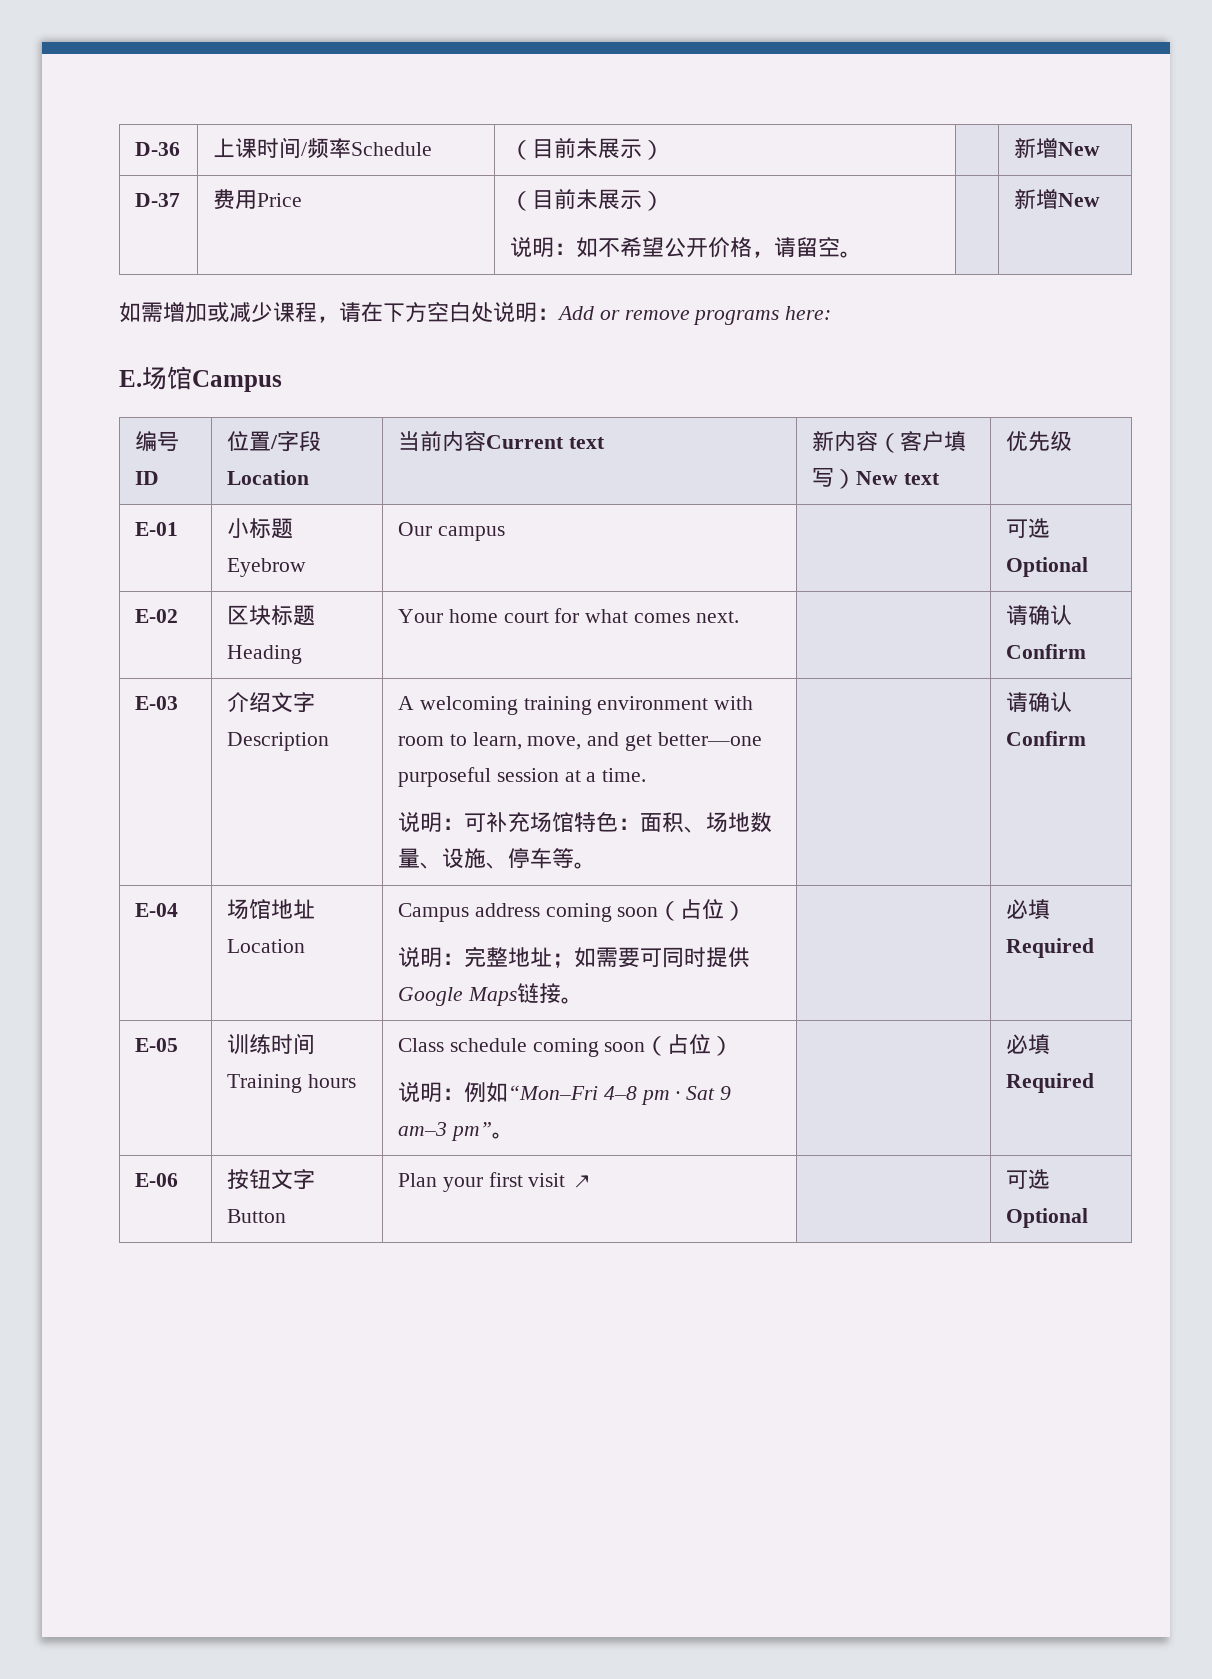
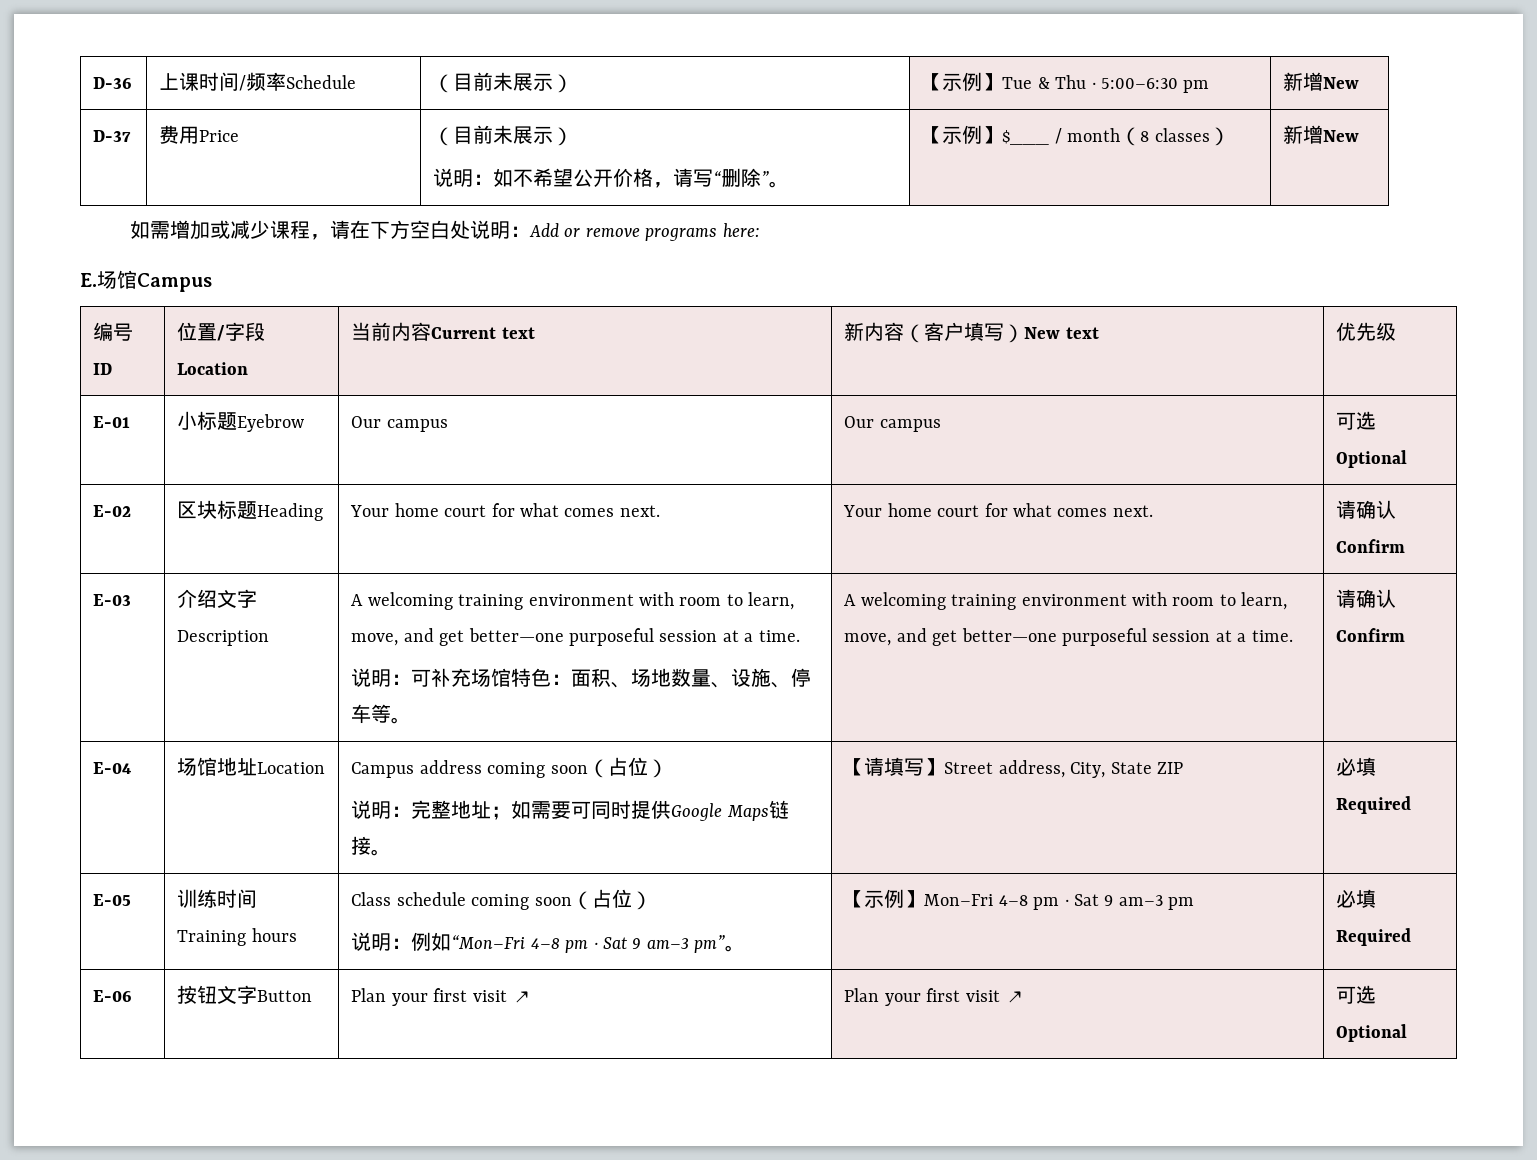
- D-36 | 上课时间/频率Schedule | （目前未展示） | | 新增New
+ D-36 | 上课时间/频率Schedule | （目前未展示） | 【示例】Tue & Thu · 5:00–6:30 pm | 新增New
  D-37 | 费用Price | （目前未展示）
- 说明：如不希望公开价格，请留空。 | | 新增New
+ 说明：如不希望公开价格，请写“删除”。 | 【示例】$___ / month（8 classes） | 新增New
- E-01 | 小标题Eyebrow | Our campus | | 可选Optional
+ E-01 | 小标题Eyebrow | Our campus | Our campus | 可选Optional
- E-02 | 区块标题Heading | Your home court for what comes next. | | 请确认Confirm
+ E-02 | 区块标题Heading | Your home court for what comes next. | Your home court for what comes next. | 请确认Confirm
- 说明：可补充场馆特色：面积、场地数量、设施、停车等。
+ 说明：可补充场馆特色：面积、场地数量、设施、停车等。 | A welcoming training environment with room to learn, move, and get better—one purposeful session at a time.
  E-04 | 场馆地址Location | Campus address coming soon（占位）
- 说明：完整地址；如需要可同时提供Google Maps链接。 | | 必填Required
+ 说明：完整地址；如需要可同时提供Google Maps链接。 | 【请填写】Street address, City, State ZIP | 必填Required
  E-05 | 训练时间Training hours | Class schedule coming soon（占位）
- 说明：例如“Mon–Fri 4–8 pm · Sat 9 am–3 pm”。 | | 必填Required
+ 说明：例如“Mon–Fri 4–8 pm · Sat 9 am–3 pm”。 | 【示例】Mon–Fri 4–8 pm · Sat 9 am–3 pm | 必填Required
- E-06 | 按钮文字Button | Plan your first visit ↗ | | 可选Optional
+ E-06 | 按钮文字Button | Plan your first visit ↗ | Plan your first visit ↗ | 可选Optional

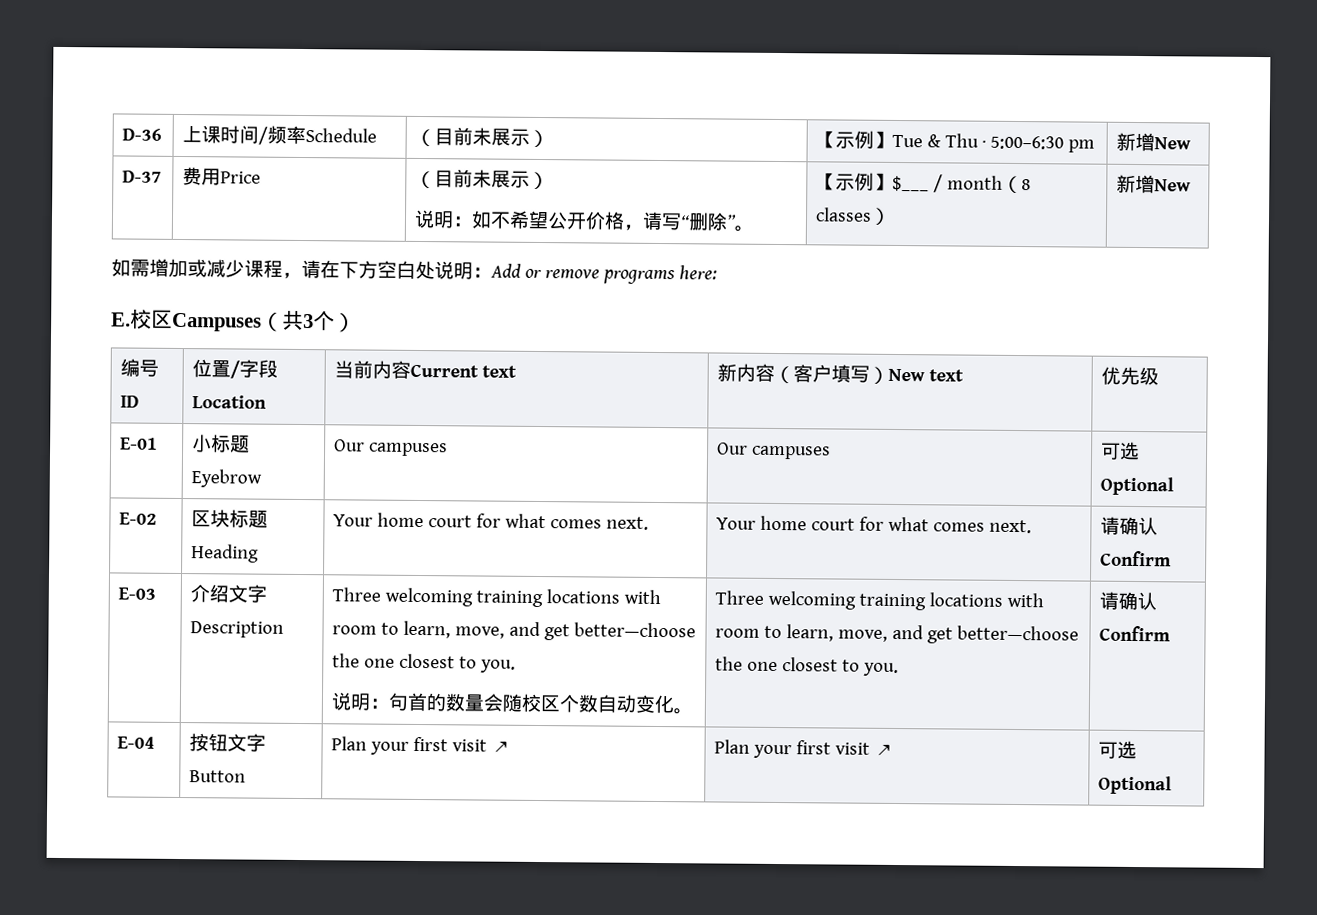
- E.场馆Campus
+ E.校区Campuses（共3个）
- E-01 | 小标题Eyebrow | Our campus | Our campus | 可选Optional
+ E-01 | 小标题Eyebrow | Our campuses | Our campuses | 可选Optional
- 介绍文字Description | A welcoming training environment with room to learn, move, and get better—one purposeful session at a time.
- 说明：可补充场馆特色：面积、场地数量、设施、停车等。 | A welcoming training environment with room to learn, move, and get better—one purposeful session at a time. | 请确认Confirm
- E-04 | 场馆地址Location | Campus address coming soon（占位）
- 说明：完整地址；如需要可同时提供Google Maps链接。 | 【请填写】Street address, City, State ZIP | 必填Required
- E-05 | 训练时间Training hours | Class schedule coming soon（占位）
- 说明：例如“Mon–Fri 4–8 pm · Sat 9 am–3 pm”。 | 【示例】Mon–Fri 4–8 pm · Sat 9 am–3 pm | 必填Required
- E-06 | 按钮文字Button | Plan your first visit ↗ | Plan your first visit ↗ | 可选Optional
+ 介绍文字Description | Three welcoming training locations with room to learn, move, and get better—choose the one closest to you.
+ 说明：句首的数量会随校区个数自动变化。 | Three welcoming training locations with room to learn, move, and get better—choose the one closest to you. | 请确认Confirm
+ E-04 | 按钮文字Button | Plan your first visit ↗ | Plan your first visit ↗ | 可选Optional

